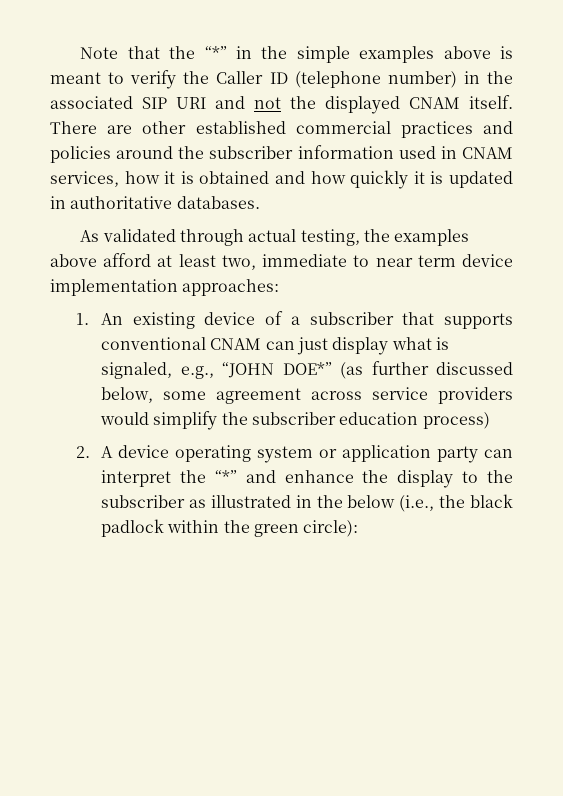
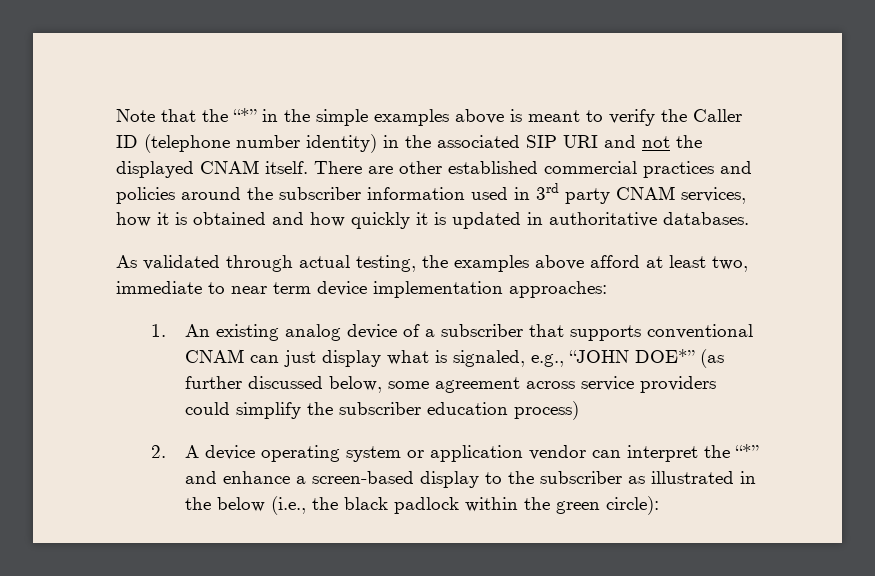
- Note that the “*” in the simple examples above is meant to verify the Caller ID (telephone number) in the associated SIP URI and not the displayed CNAM itself.
+ Note that the “*” in the simple examples above is meant to verify the Caller ID (telephone number identity) in the associated SIP URI and not the displayed CNAM itself.
- There are other established commercial practices and policies around the subscriber information used in CNAM services, how it is obtained and how quickly it is updated in authoritative databases.
+ There are other established commercial practices and policies around the subscriber information used in 3rd party CNAM services, how it is obtained and how quickly it is updated in authoritative databases.
- 1. An existing device of a subscriber that supports conventional CNAM can just display what is signaled, e.g., “JOHN DOE*” (as further discussed below, some agreement across service providers would simplify the subscriber education process)
+ 1. An existing analog device of a subscriber that supports conventional CNAM can just display what is signaled, e.g., “JOHN DOE*” (as further discussed below, some agreement across service providers could simplify the subscriber education process)
- 2. A device operating system or application party can interpret the “*” and enhance the display to the subscriber as illustrated in the below (i.e., the black padlock within the green circle):
+ 2. A device operating system or application vendor can interpret the “*” and enhance a screen-based display to the subscriber as illustrated in the below (i.e., the black padlock within the green circle):

